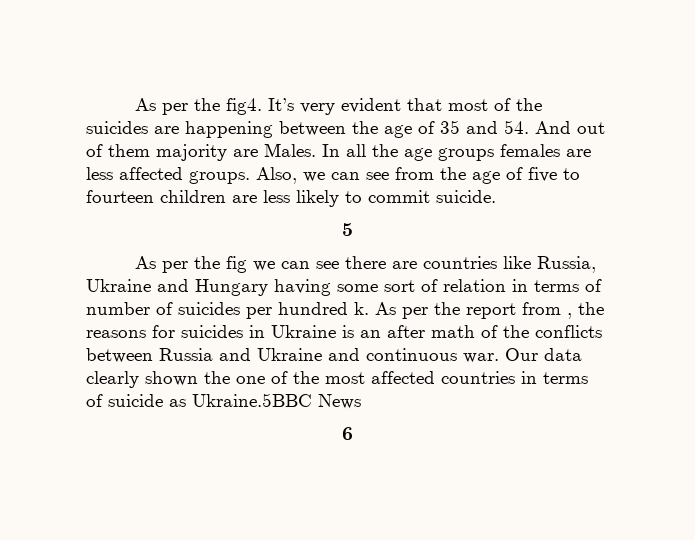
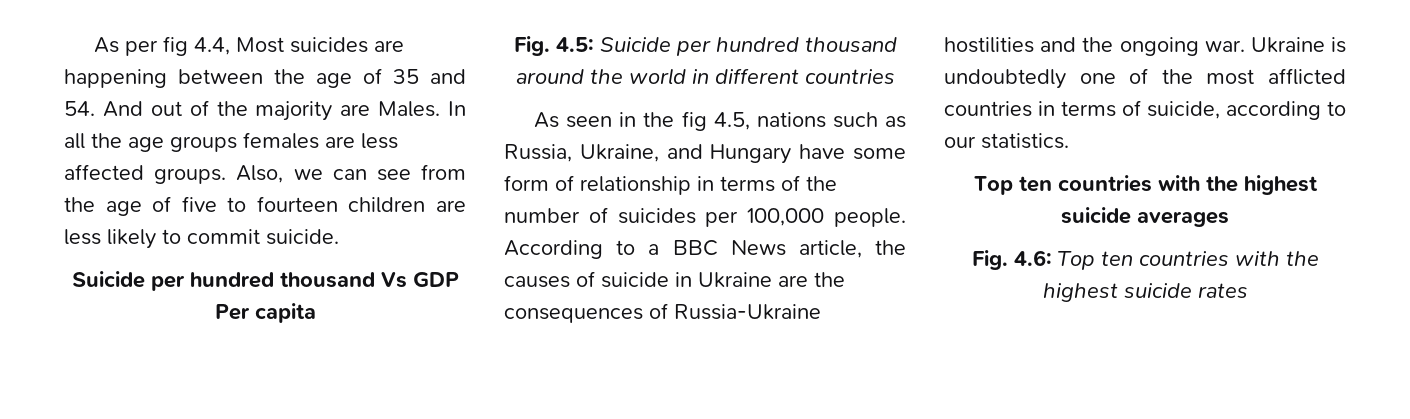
- As per the fig4. It’s very evident that most of the suicides are happening between the age of 35 and 54. And out of them majority are Males.
+ As per fig 4.4, Most suicides are happening between the age of 35 and 54. And out of the majority are Males.
- 5
- As per the fig we can see there are countries like Russia, Ukraine and Hungary having some sort of relation in terms of number of suicides per hundred k. As per the report from , the reasons for suicides in Ukraine is an after math of the conflicts between Russia and Ukraine and continuous war. Our data clearly shown the one of the most affected countries in terms of suicide as Ukraine.5BBC News
- 6
+ Suicide per hundred thousand Vs GDP Per capita
+ Fig. 4.5: Suicide per hundred thousand around the world in different countries
+ As seen in the fig 4.5, nations such as Russia, Ukraine, and Hungary have some form of relationship in terms of the number of suicides per 100,000 people. According to a BBC News article, the causes of suicide in Ukraine are the consequences of Russia-Ukraine hostilities and the ongoing war. Ukraine is undoubtedly one of the most afflicted countries in terms of suicide, according to our statistics.
+ Top ten countries with the highest suicide averages
+ Fig. 4.6: Top ten countries with the highest suicide rates

